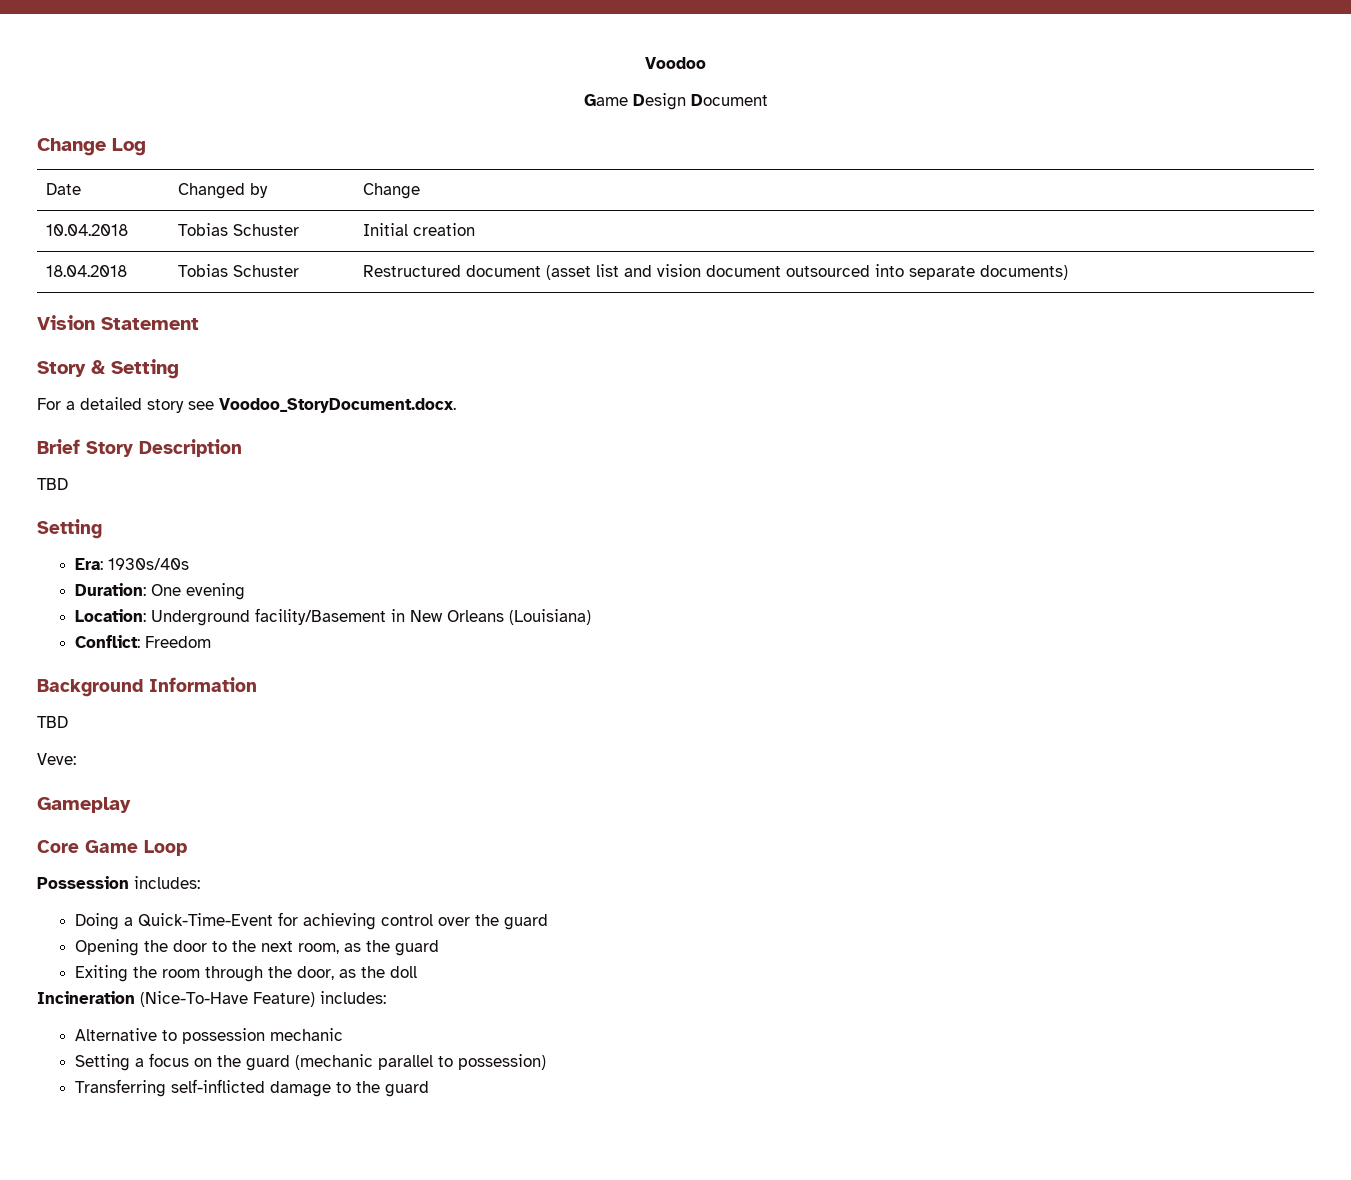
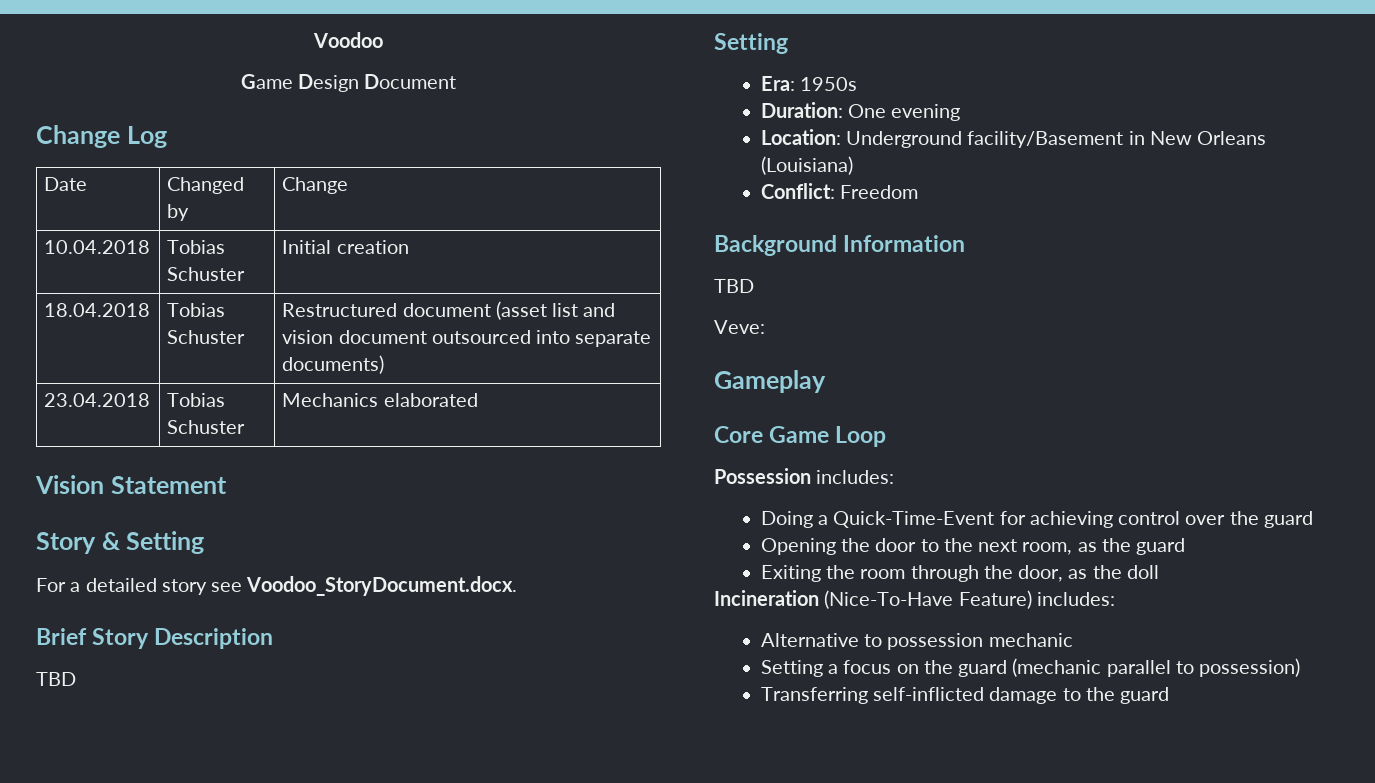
+ 23.04.2018 | Tobias Schuster | Mechanics elaborated
- Era: 1930s/40s
+ Era: 1950s

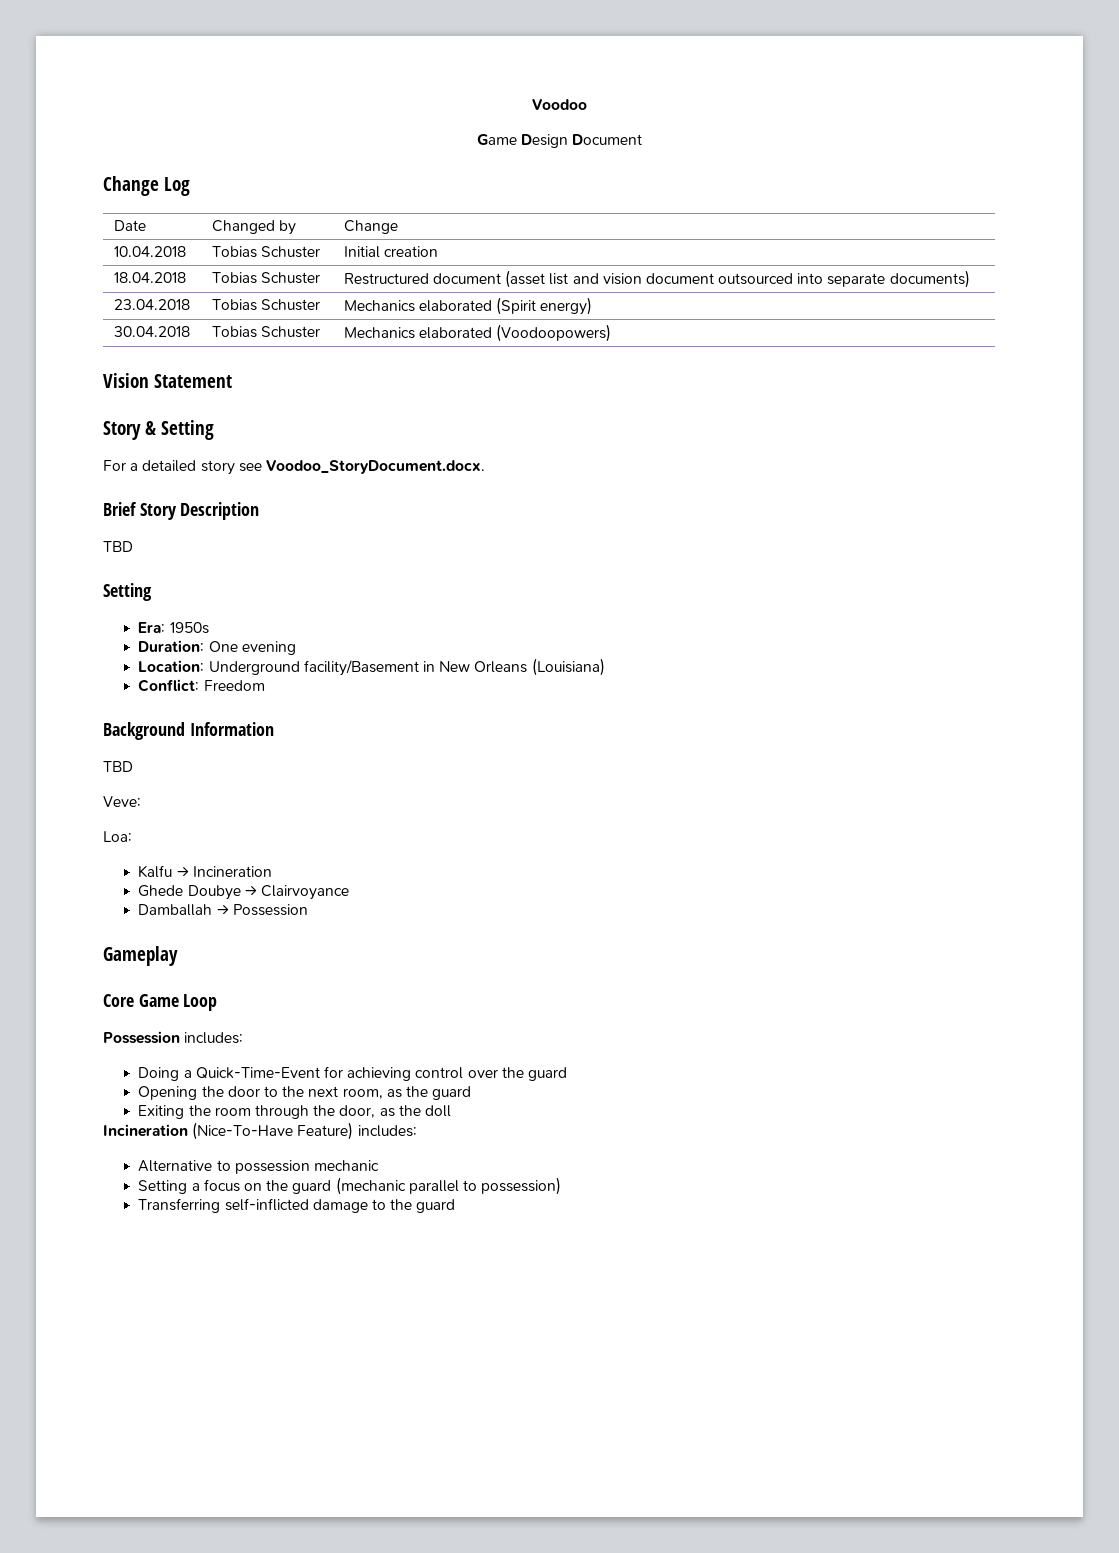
- 23.04.2018 | Tobias Schuster | Mechanics elaborated
+ 23.04.2018 | Tobias Schuster | Mechanics elaborated (Spirit energy)
+ 30.04.2018 | Tobias Schuster | Mechanics elaborated (Voodoopowers)
+ Loa:
+ Kalfu → Incineration
+ Ghede Doubye → Clairvoyance
+ Damballah → Possession

